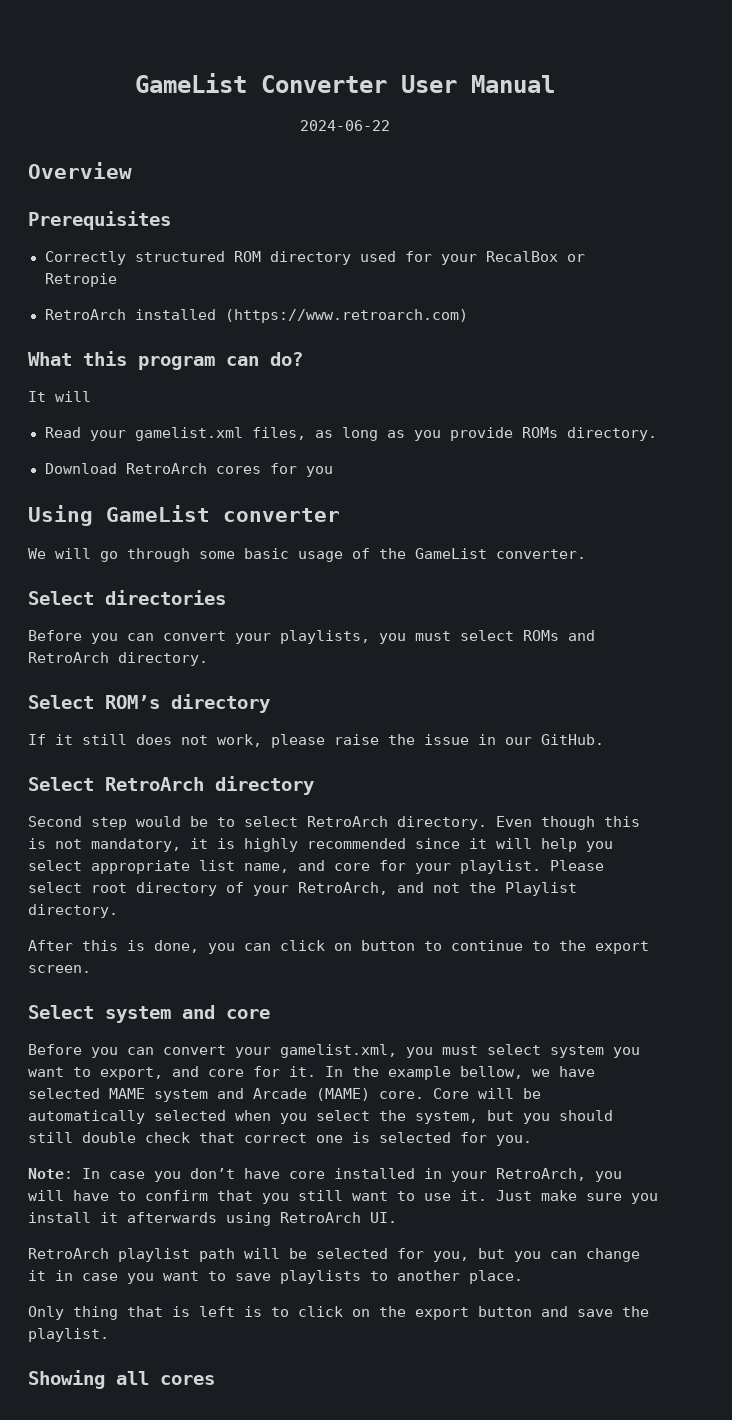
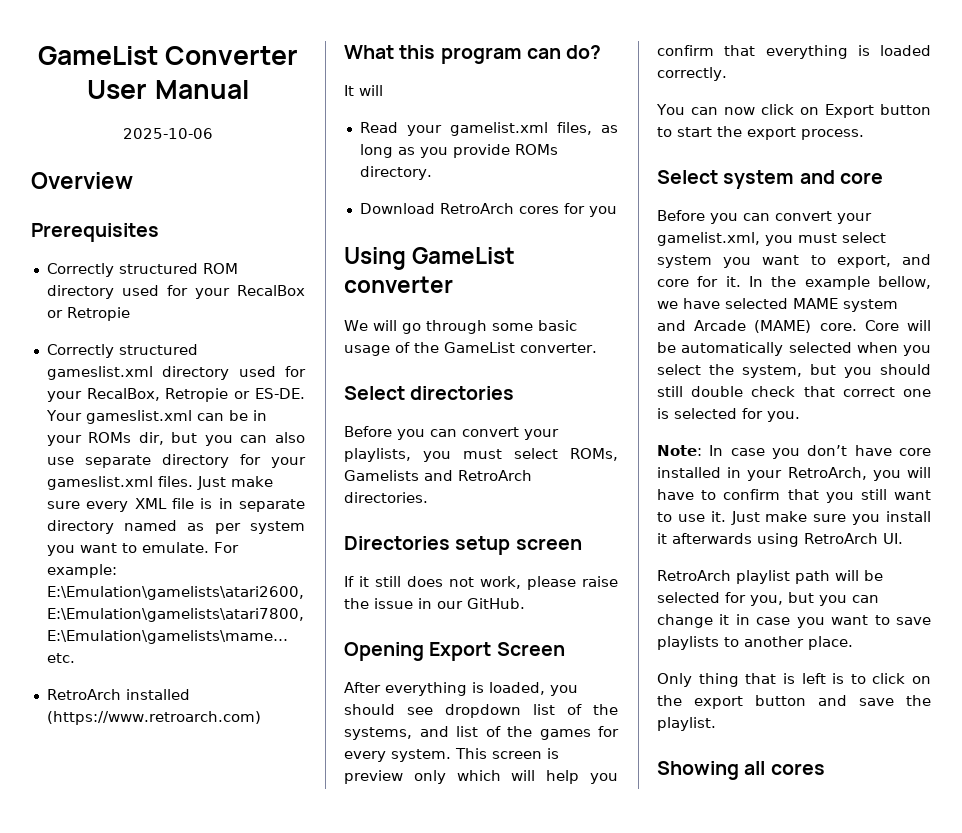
- 2024-06-22
+ 2025-10-06
+ Correctly structured gameslist.xml directory used for your RecalBox, Retropie or ES-DE. Your gameslist.xml can be in your ROMs dir, but you can also use separate directory for your gameslist.xml files. Just make sure every XML file is in separate directory named as per system you want to emulate. For example: E:\Emulation\gamelists\atari2600, E:\Emulation\gamelists\atari7800, E:\Emulation\gamelists\mame… etc.
- Before you can convert your playlists, you must select ROMs and RetroArch directory.
- Select ROM’s directory
+ Before you can convert your playlists, you must select ROMs, Gamelists and RetroArch directories.
+ Directories setup screen
- Select RetroArch directory
- Second step would be to select RetroArch directory. Even though this is not mandatory, it is highly recommended since it will help you select appropriate list name, and core for your playlist. Please select root directory of your RetroArch, and not the Playlist directory.
- After this is done, you can click on button to continue to the export screen.
+ Opening Export Screen
+ After everything is loaded, you should see dropdown list of the systems, and list of the games for every system. This screen is preview only which will help you confirm that everything is loaded correctly.
+ You can now click on Export button to start the export process.

